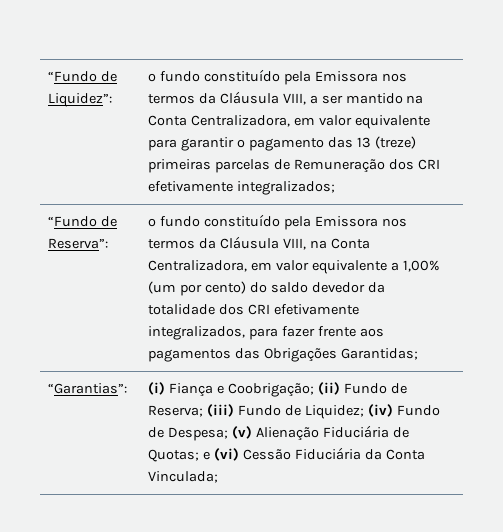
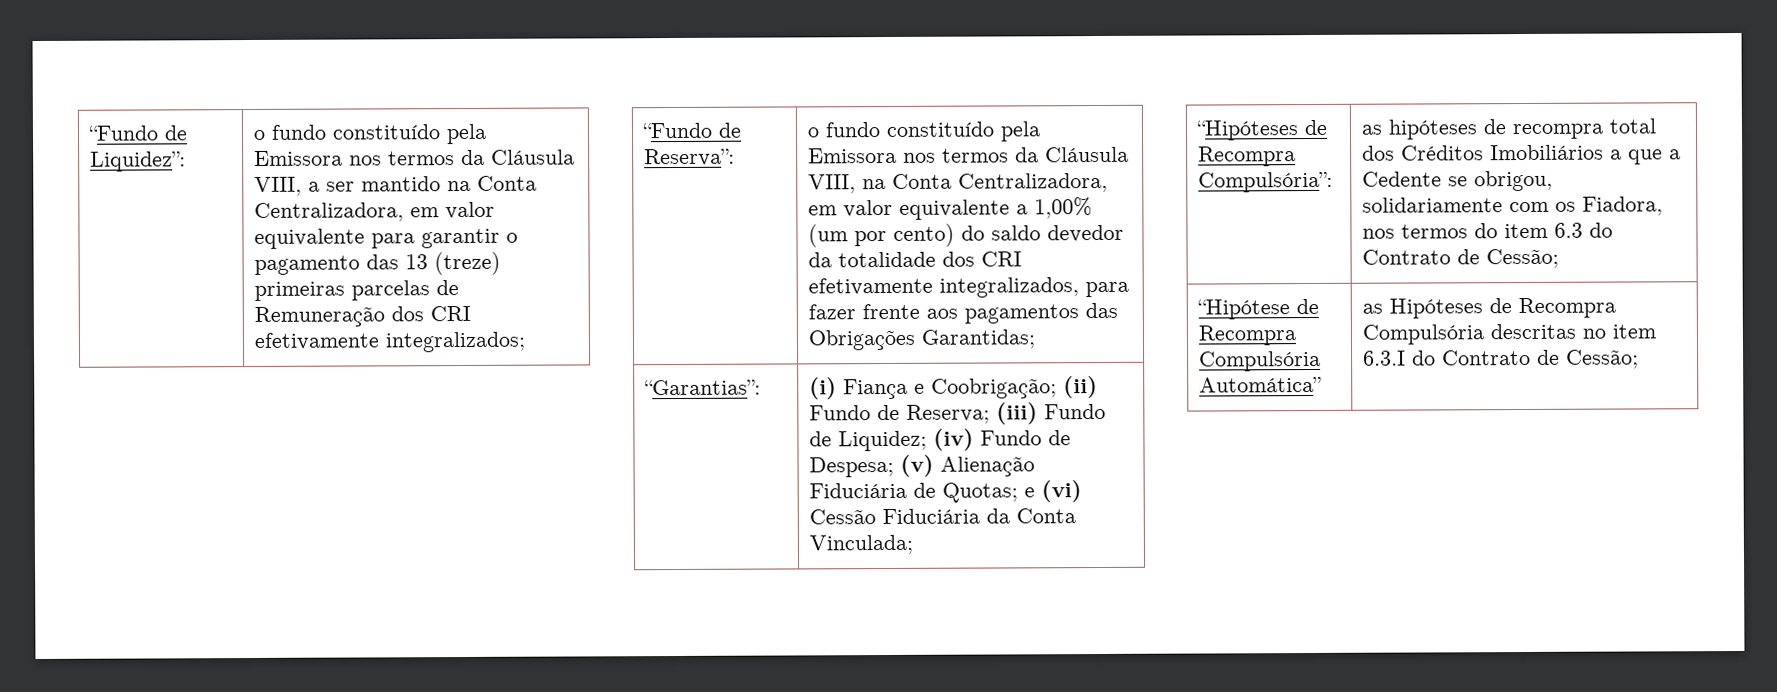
+ “Hipóteses de Recompra Compulsória”: | as hipóteses de recompra total dos Créditos Imobiliários a que a Cedente se obrigou, solidariamente com os Fiadora, nos termos do item 6.3 do Contrato de Cessão;
+ “Hipótese de Recompra Compulsória Automática” | as Hipóteses de Recompra Compulsória descritas no item 6.3.I do Contrato de Cessão;

